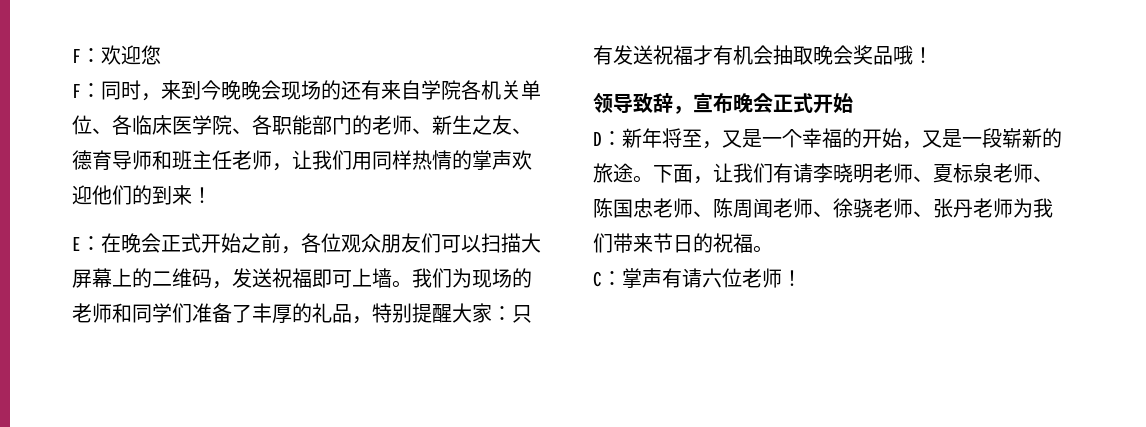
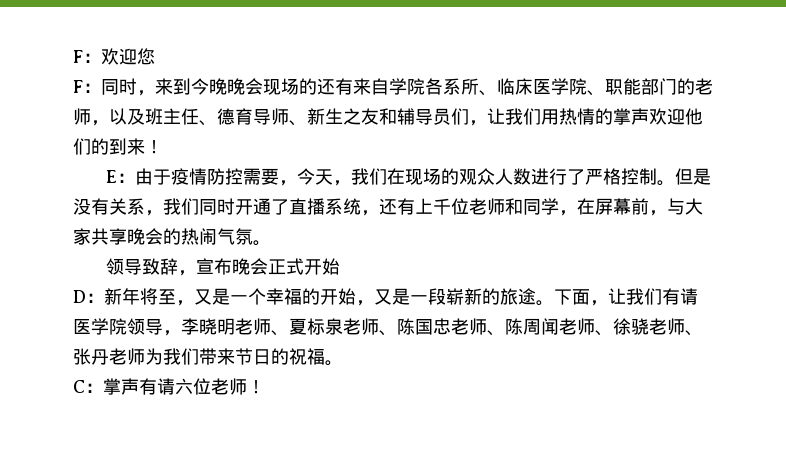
- F：同时，来到今晚晚会现场的还有来自学院各机关单位、各临床医学院、各职能部门的老师、新生之友、德育导师和班主任老师，让我们用同样热情的掌声欢迎他们的到来！
+ F：同时，来到今晚晚会现场的还有来自学院各系所、临床医学院、职能部门的老师，以及班主任、德育导师、新生之友和辅导员们，让我们用热情的掌声欢迎他们的到来！
- E：在晚会正式开始之前，各位观众朋友们可以扫描大屏幕上的二维码，发送祝福即可上墙。我们为现场的老师和同学们准备了丰厚的礼品，特别提醒大家：只有发送祝福才有机会抽取晚会奖品哦！
+ E：由于疫情防控需要，今天，我们在现场的观众人数进行了严格控制。但是没有关系，我们同时开通了直播系统，还有上千位老师和同学，在屏幕前，与大家共享晚会的热闹气氛。
- 下面，让我们有请李晓明老师、夏标泉老师、陈国忠老师、陈周闻老师、徐骁老师、张丹老师为我们带来节日的祝福。
+ 下面，让我们有请医学院领导，李晓明老师、夏标泉老师、陈国忠老师、陈周闻老师、徐骁老师、张丹老师为我们带来节日的祝福。

